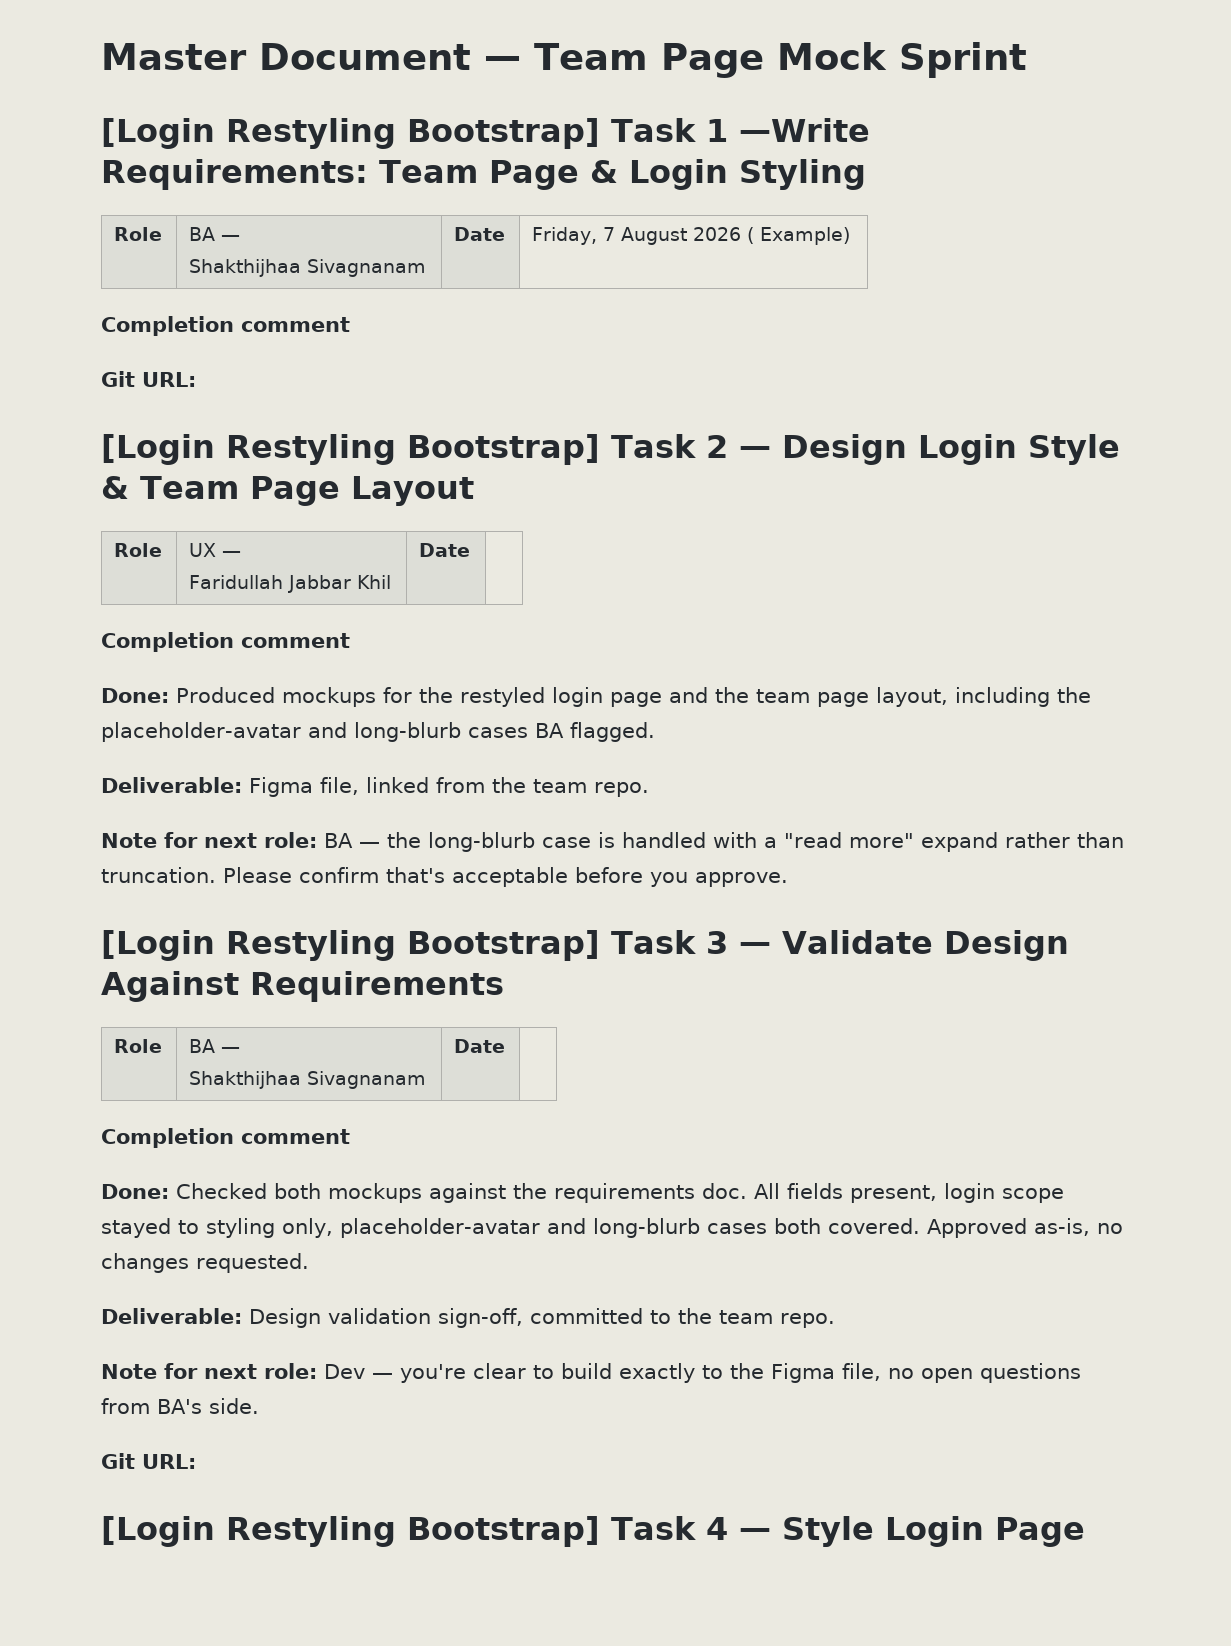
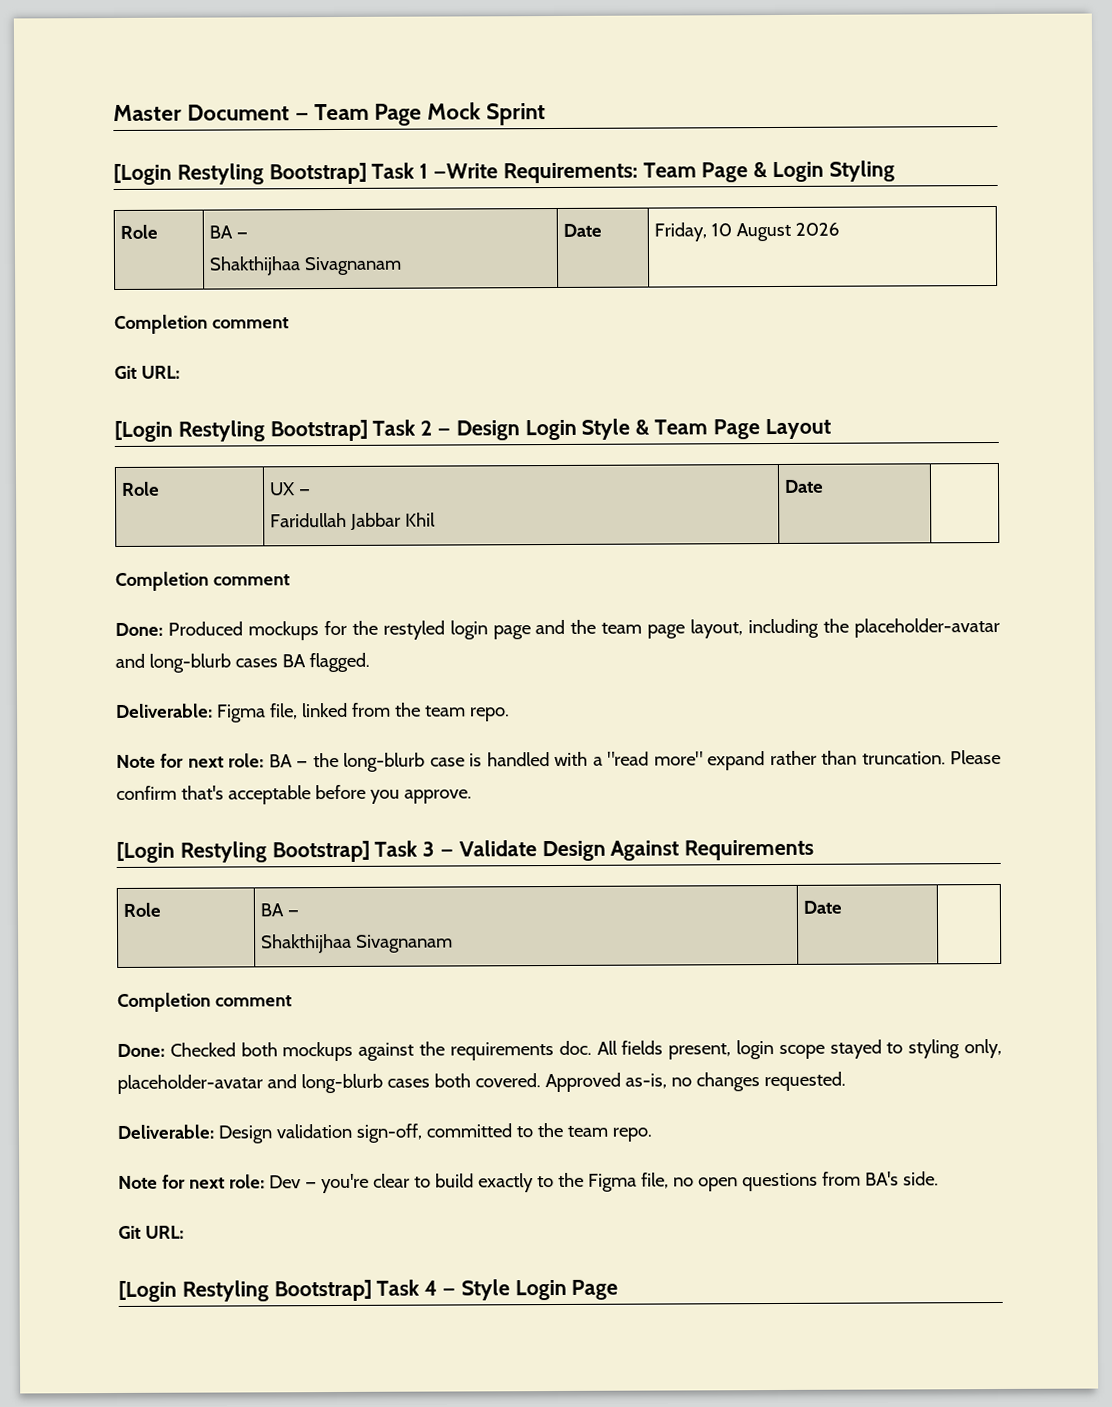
  [Login Restyling Bootstrap] Task 1 —Write Requirements: Team Page & Login Styling
  Role | BA —
- Shakthijhaa Sivagnanam | Date | Friday, 7 August 2026 ( Example)
+ Shakthijhaa Sivagnanam | Date | Friday, 10 August 2026

